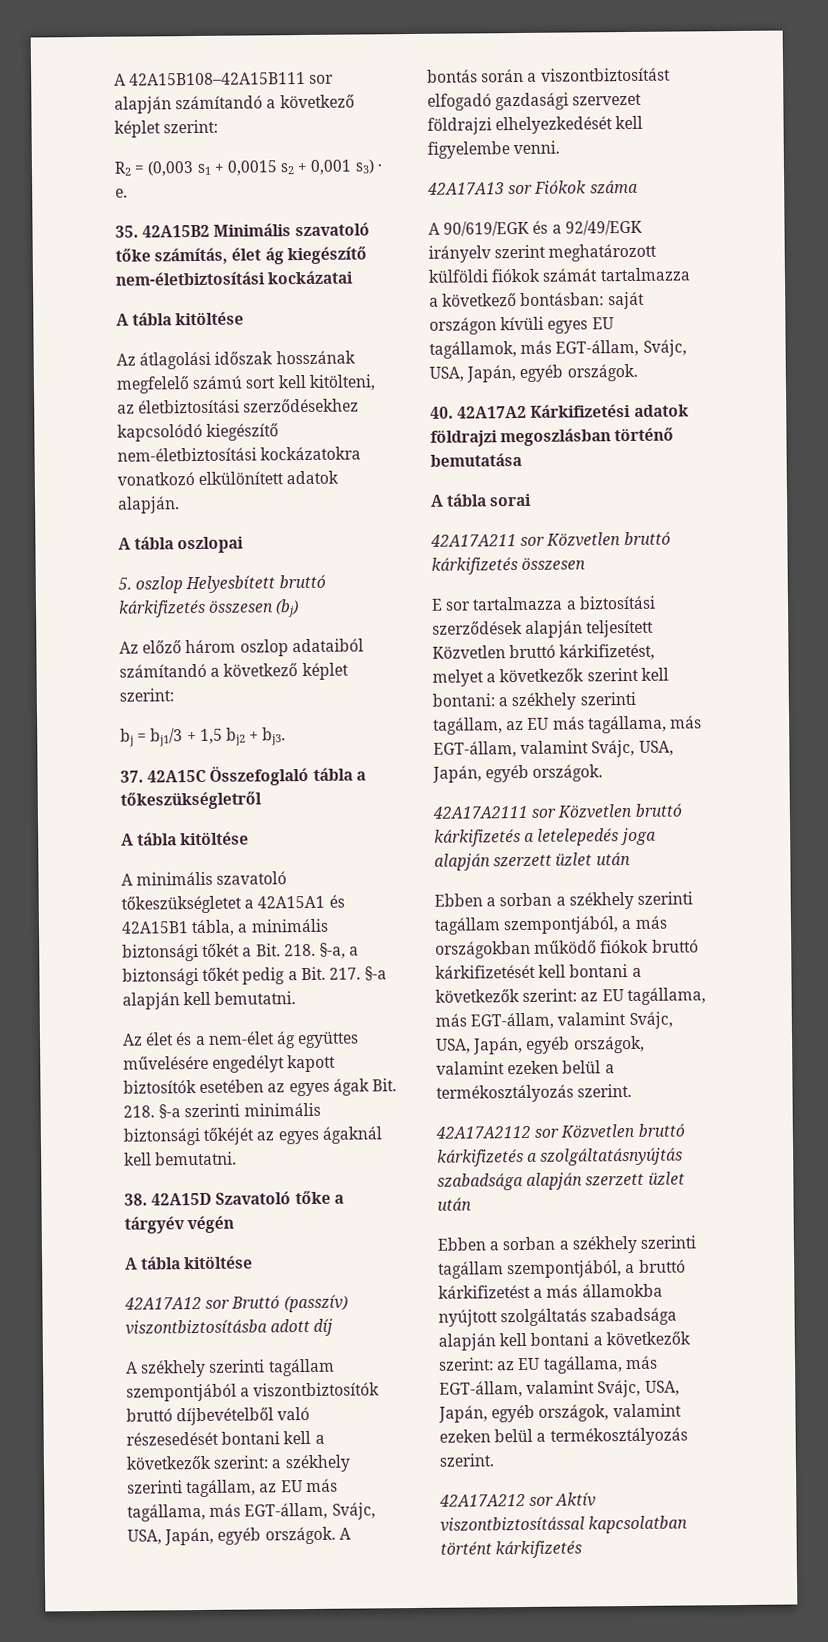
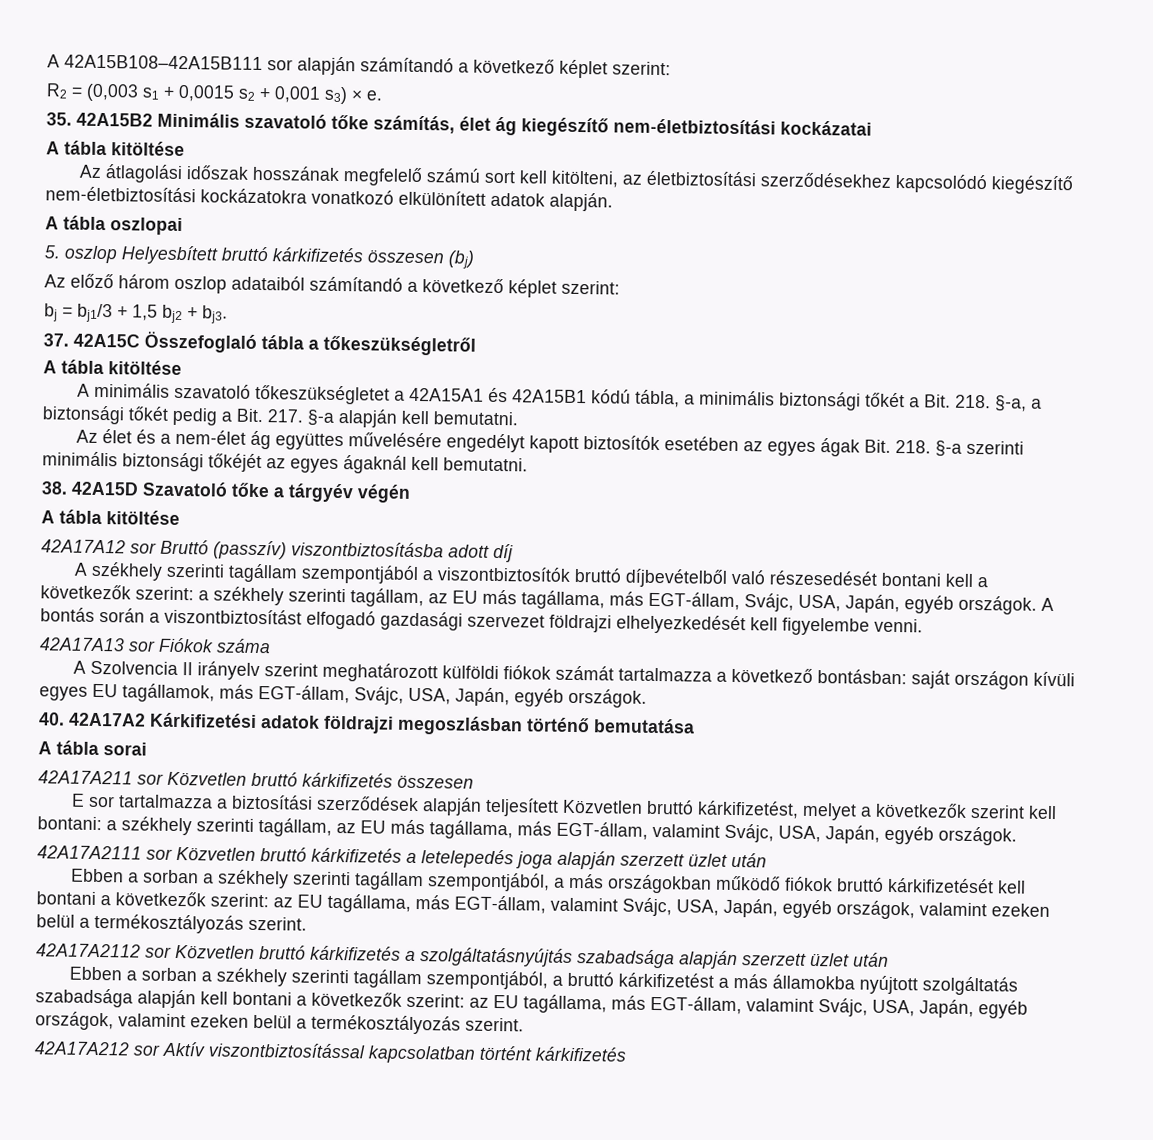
- R2 = (0,003 s1 + 0,0015 s2 + 0,001 s3) · e.
+ R2 = (0,003 s1 + 0,0015 s2 + 0,001 s3) × e.
- A minimális szavatoló tőkeszükségletet a 42A15A1 és 42A15B1 tábla, a minimális biztonsági tőkét a Bit. 218. §-a, a biztonsági tőkét pedig a Bit. 217. §-a alapján kell bemutatni.
+ A minimális szavatoló tőkeszükségletet a 42A15A1 és 42A15B1 kódú tábla, a minimális biztonsági tőkét a Bit. 218. §-a, a biztonsági tőkét pedig a Bit. 217. §-a alapján kell bemutatni.
- A 90/619/EGK és a 92/49/EGK irányelv szerint meghatározott külföldi fiókok számát tartalmazza a következő bontásban: saját országon kívüli egyes EU tagállamok, más EGT-állam, Svájc, USA, Japán, egyéb országok.
+ A Szolvencia II irányelv szerint meghatározott külföldi fiókok számát tartalmazza a következő bontásban: saját országon kívüli egyes EU tagállamok, más EGT-állam, Svájc, USA, Japán, egyéb országok.

